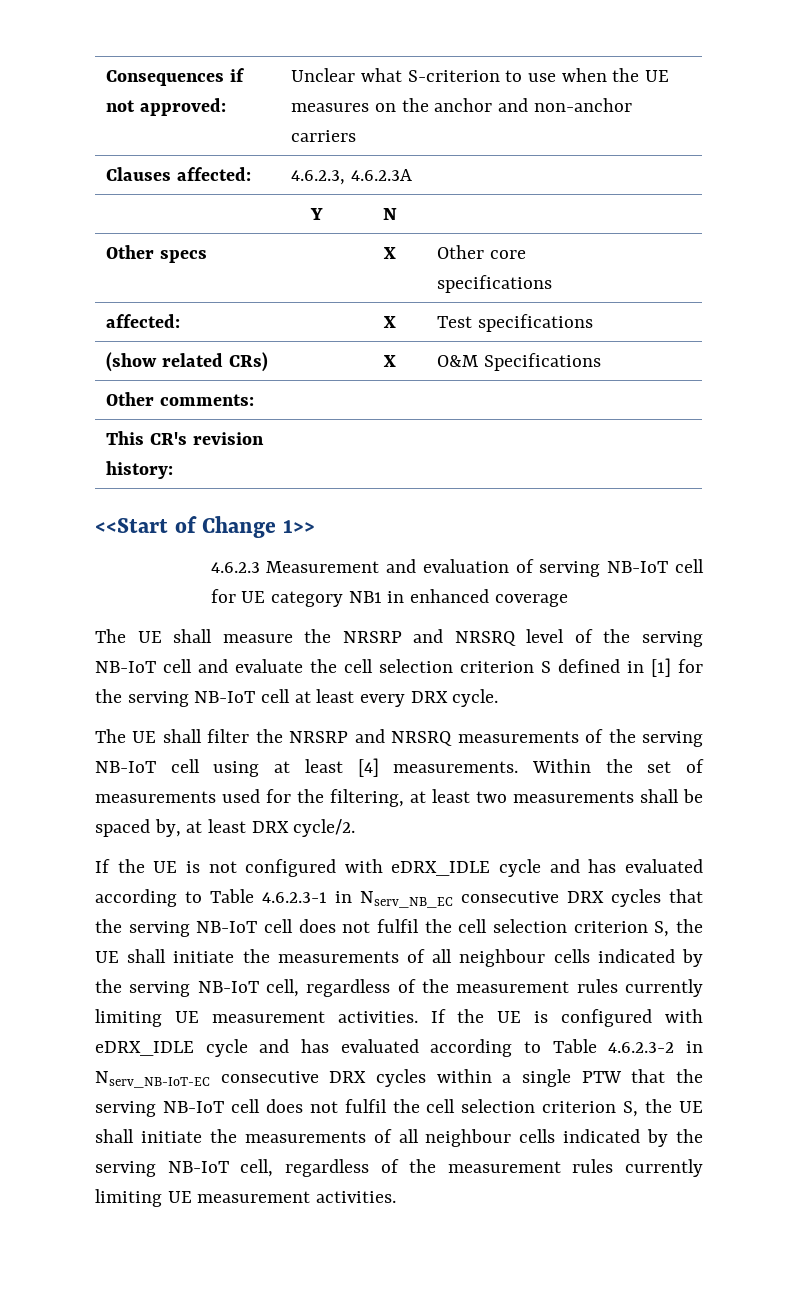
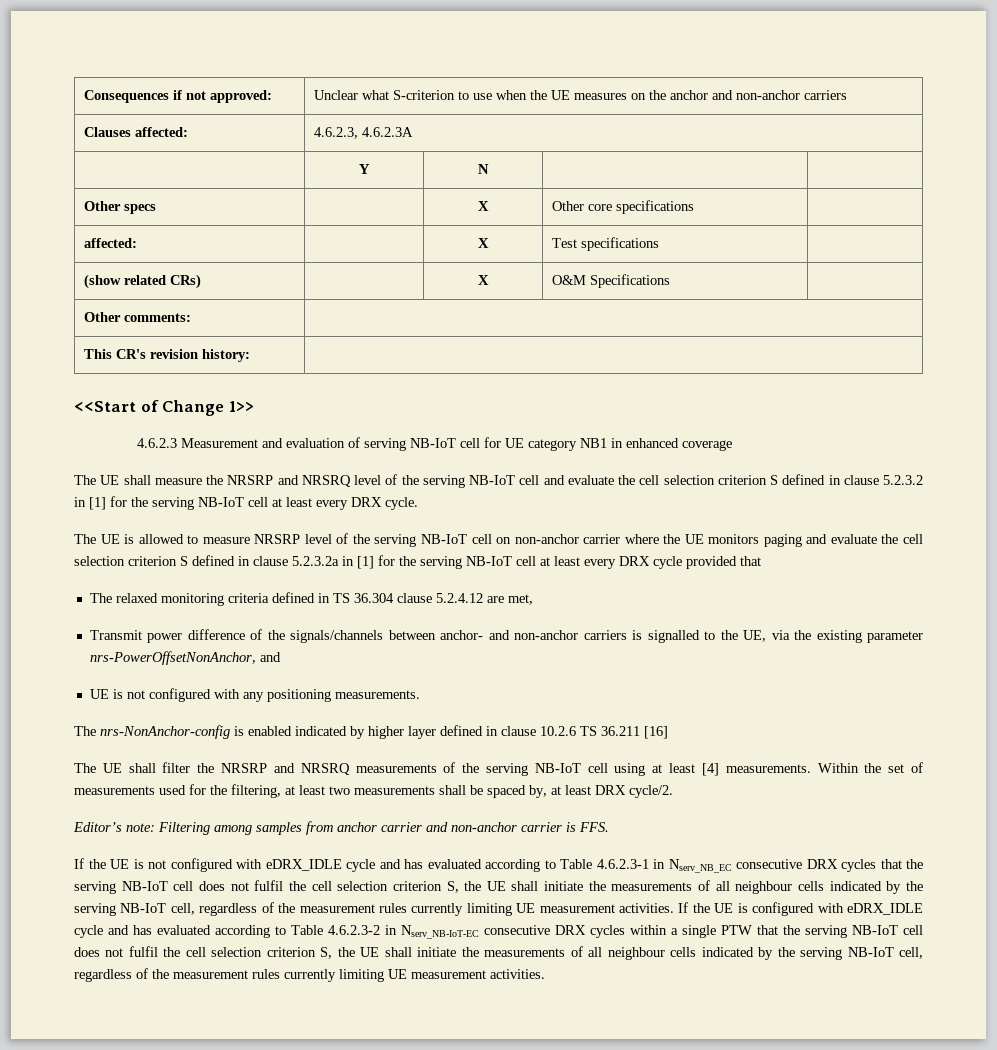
- The UE shall measure the NRSRP and NRSRQ level of the serving NB-IoT cell and evaluate the cell selection criterion S defined in [1] for the serving NB-IoT cell at least every DRX cycle.
+ The UE shall measure the NRSRP and NRSRQ level of the serving NB-IoT cell and evaluate the cell selection criterion S defined in clause 5.2.3.2 in [1] for the serving NB-IoT cell at least every DRX cycle.
+ The UE is allowed to measure NRSRP level of the serving NB-IoT cell on non-anchor carrier where the UE monitors paging and evaluate the cell selection criterion S defined in clause 5.2.3.2a in [1] for the serving NB-IoT cell at least every DRX cycle provided that
+ The relaxed monitoring criteria defined in TS 36.304 clause 5.2.4.12 are met,
+ Transmit power difference of the signals/channels between anchor- and non-anchor carriers is signalled to the UE, via the existing parameter nrs-PowerOffsetNonAnchor, and
+ UE is not configured with any positioning measurements.
+ The nrs-NonAnchor-config is enabled indicated by higher layer defined in clause 10.2.6 TS 36.211 [16]
+ Editor’s note: Filtering among samples from anchor carrier and non-anchor carrier is FFS.

